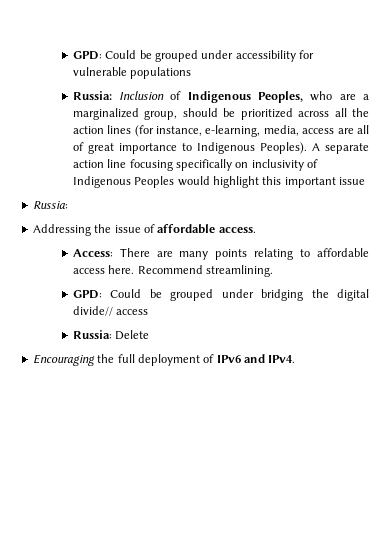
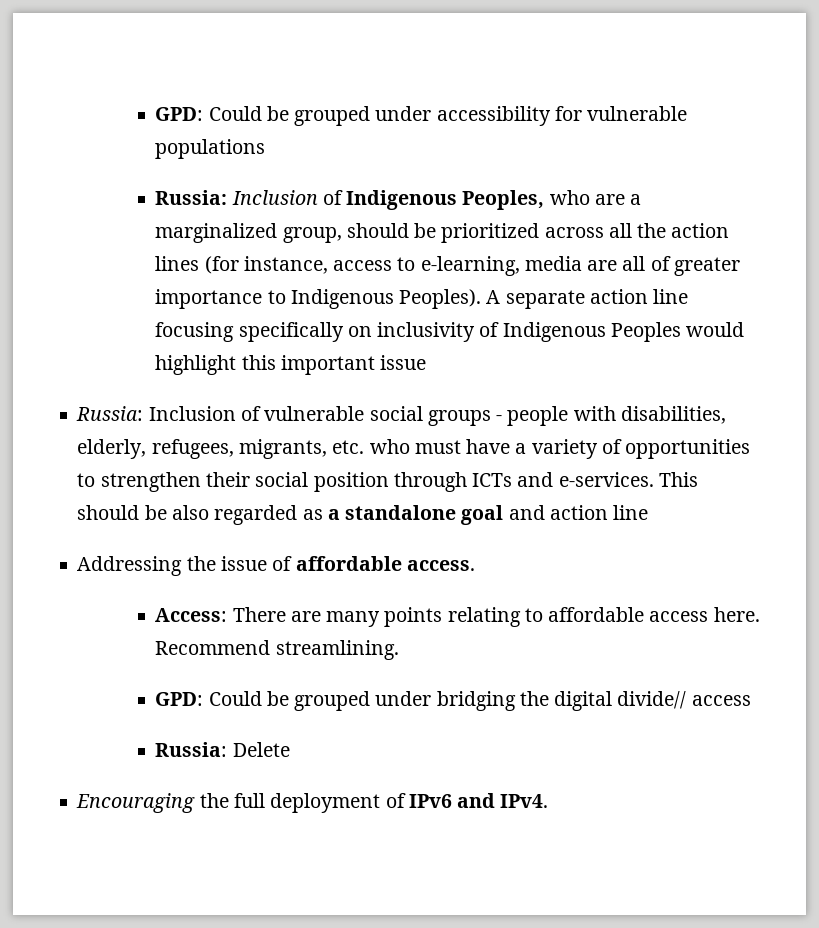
- Russia: Inclusion of Indigenous Peoples, who are a marginalized group, should be prioritized across all the action lines (for instance, e-learning, media, access are all of great importance to Indigenous Peoples).
+ Russia: Inclusion of Indigenous Peoples, who are a marginalized group, should be prioritized across all the action lines (for instance, access to e-learning, media are all of greater importance to Indigenous Peoples).
  A separate action line focusing specifically on inclusivity of Indigenous Peoples would highlight this important issue
- Russia:
+ Russia: Inclusion of vulnerable social groups - people with disabilities, elderly, refugees, migrants, etc. who must have a variety of opportunities to strengthen their social position through ICTs and e-services. This should be also regarded as a standalone goal and action line

